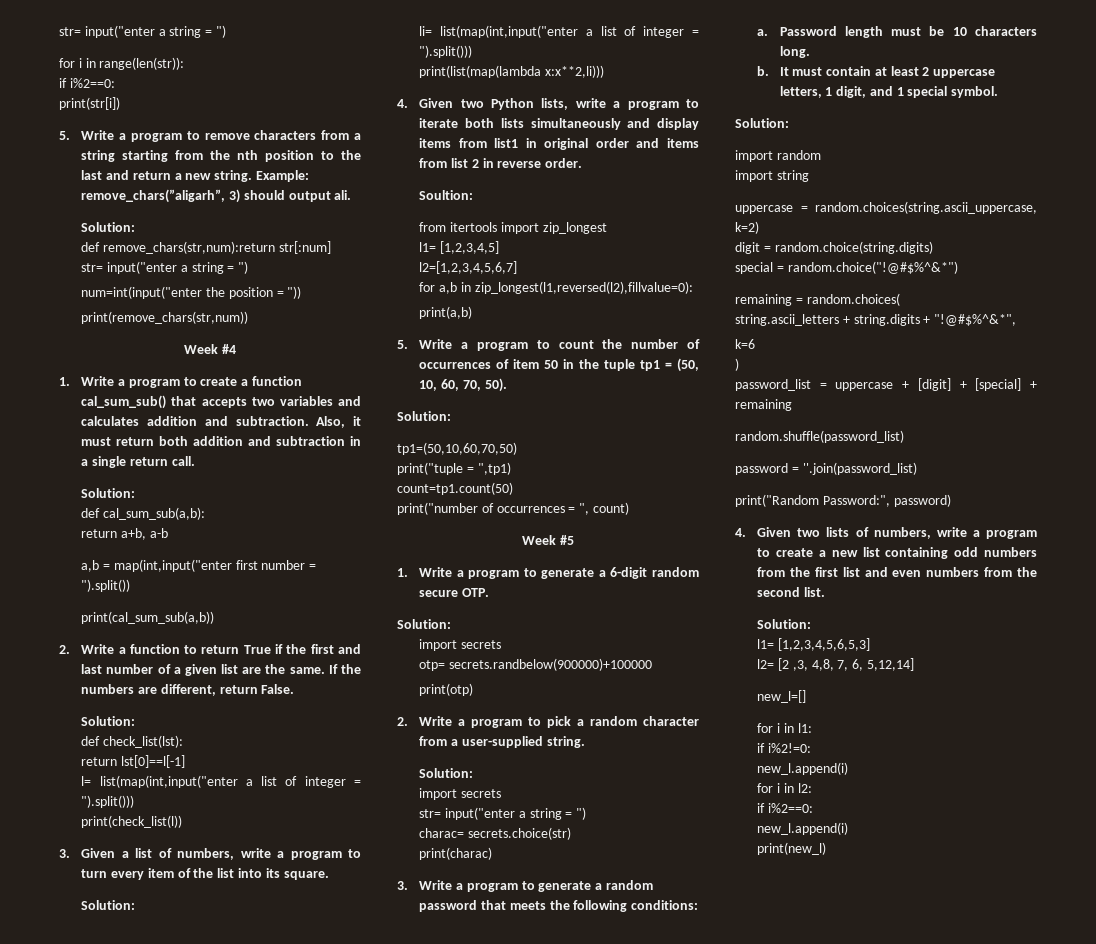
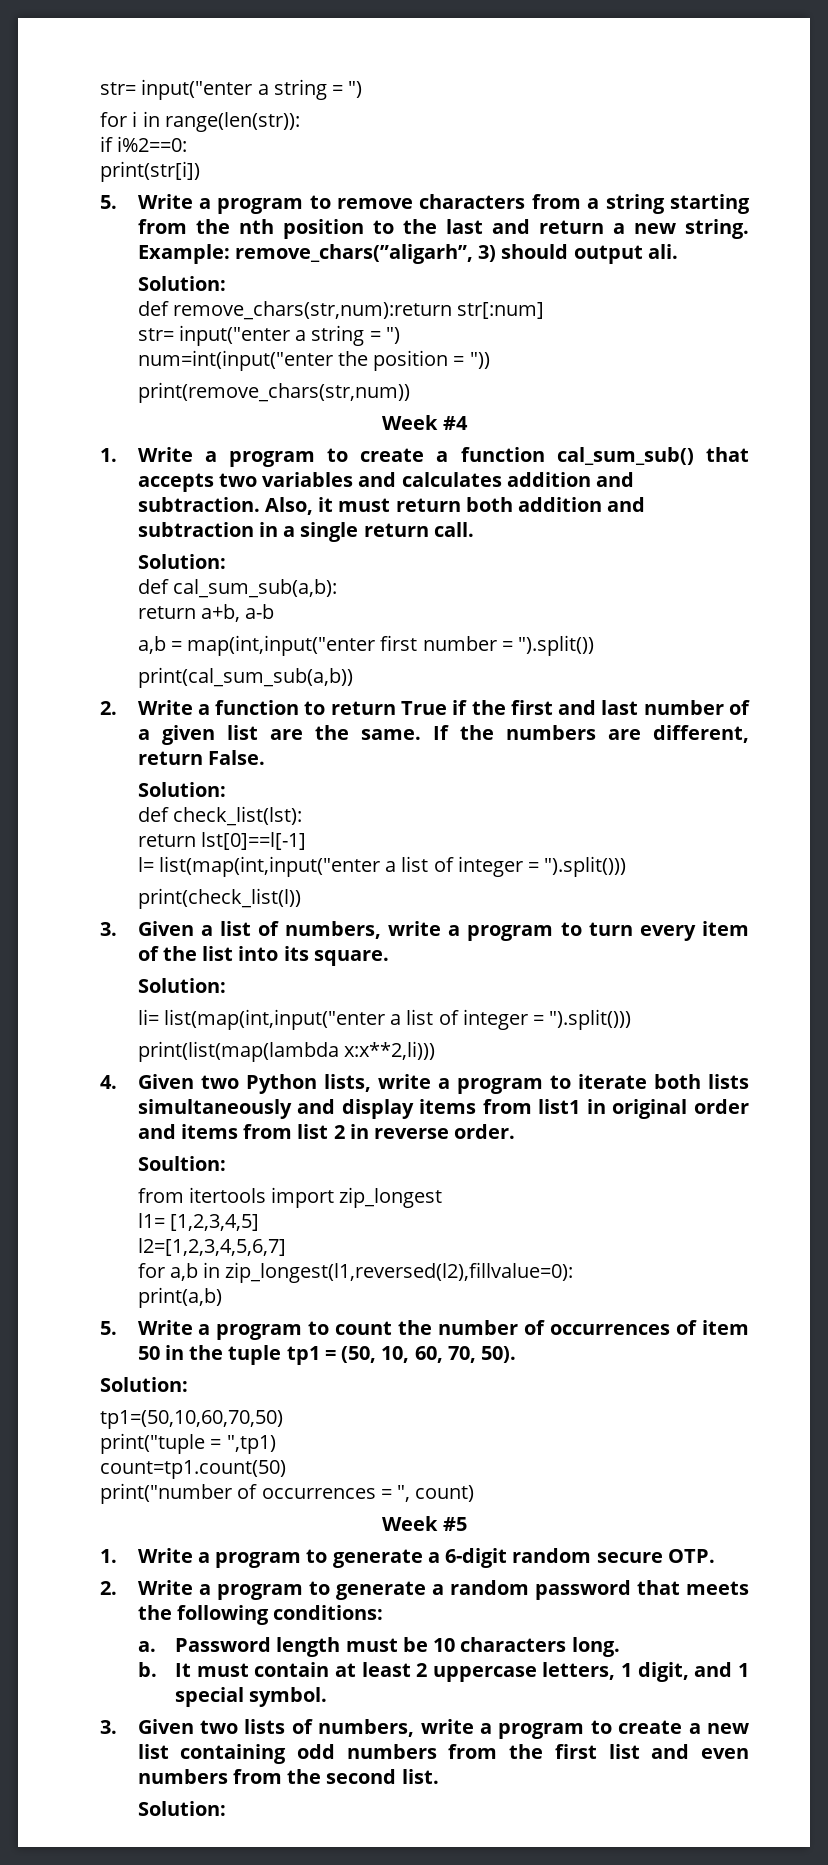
  1. Write a program to generate a 6-digit random secure OTP.
- Solution:
- import secrets
- otp= secrets.randbelow(900000)+100000
- print(otp)
- 2. Write a program to pick a random character from a user-supplied string.
- Solution:
- import secrets
- str= input("enter a string = ")
- charac= secrets.choice(str)
- print(charac)
- 3. Write a program to generate a random password that meets the following conditions:
+ 2. Write a program to generate a random password that meets the following conditions:
  It must contain at least 2 uppercase letters, 1 digit, and 1 special symbol.
- Solution:
- import random
- import string
- uppercase = random.choices(string.ascii_uppercase, k=2)
- digit = random.choice(string.digits)
- special = random.choice("!@#$%^&*")
- remaining = random.choices(
- string.ascii_letters + string.digits + "!@#$%^&*",
- k=6
- )
- password_list = uppercase + [digit] + [special] + remaining
- random.shuffle(password_list)
- password = ''.join(password_list)
- print("Random Password:", password)
- 4. Given two lists of numbers, write a program to create a new list containing odd numbers from the first list and even numbers from the second list.
+ 3. Given two lists of numbers, write a program to create a new list containing odd numbers from the first list and even numbers from the second list.
- l1= [1,2,3,4,5,6,5,3]
- l2= [2 ,3, 4,8, 7, 6, 5,12,14]
- new_l=[]
- for i in l1:
- if i%2!=0:
- new_l.append(i)
- for i in l2:
- if i%2==0:
- new_l.append(i)
- print(new_l)

